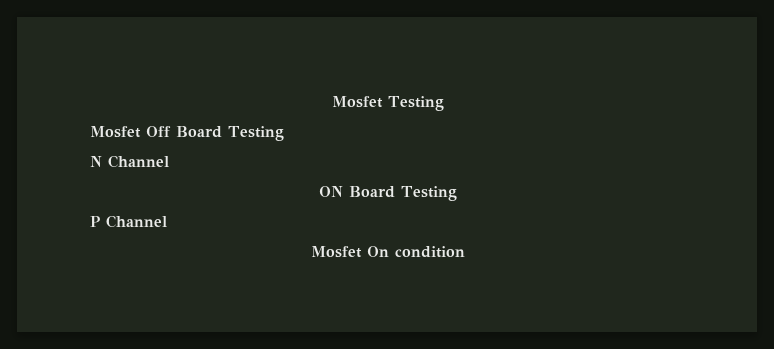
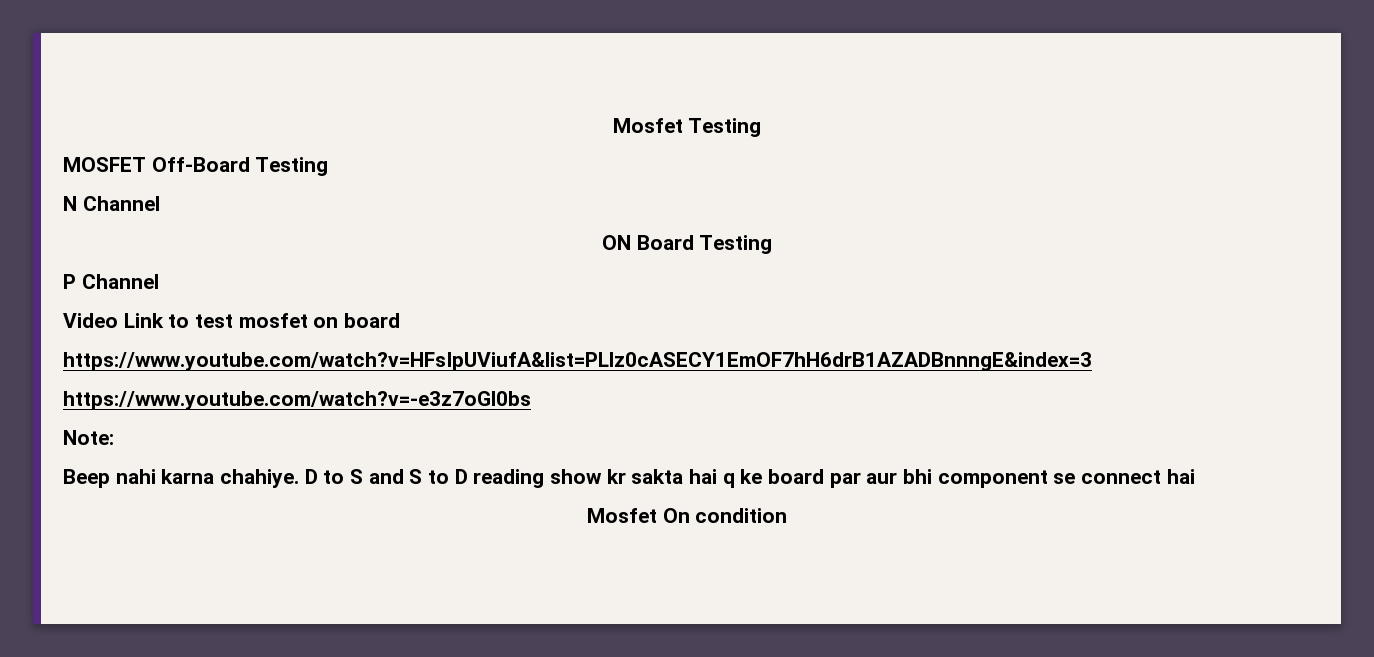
- Mosfet Off Board Testing
+ MOSFET Off-Board Testing
+ Video Link to test mosfet on board
+ https://www.youtube.com/watch?v=HFsIpUViufA&list=PLlz0cASECY1EmOF7hH6drB1AZADBnnngE&index=3
+ https://www.youtube.com/watch?v=-e3z7oGl0bs
+ Note:
+ Beep nahi karna chahiye. D to S and S to D reading show kr sakta hai q ke board par aur bhi component se connect hai

